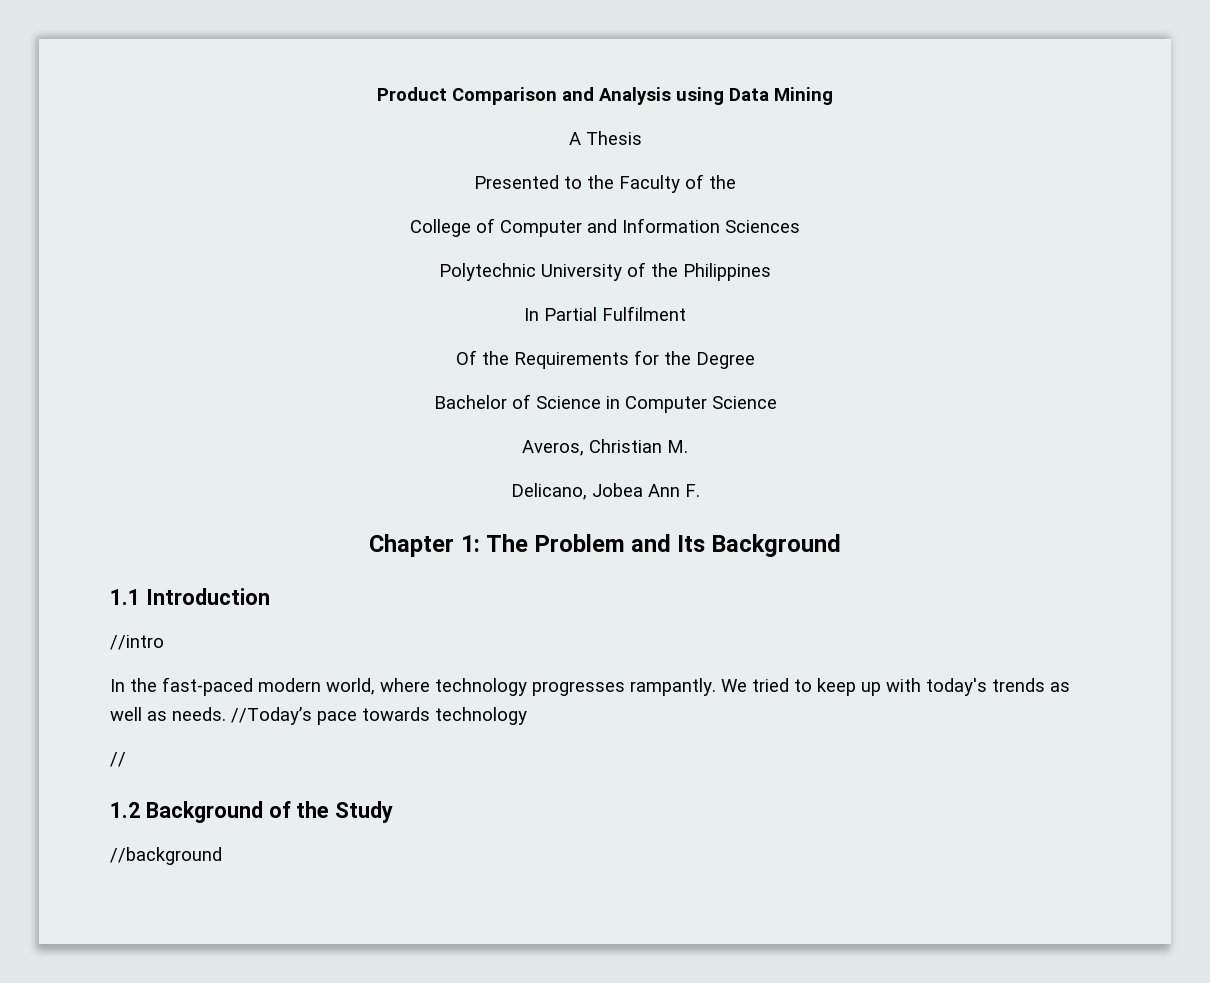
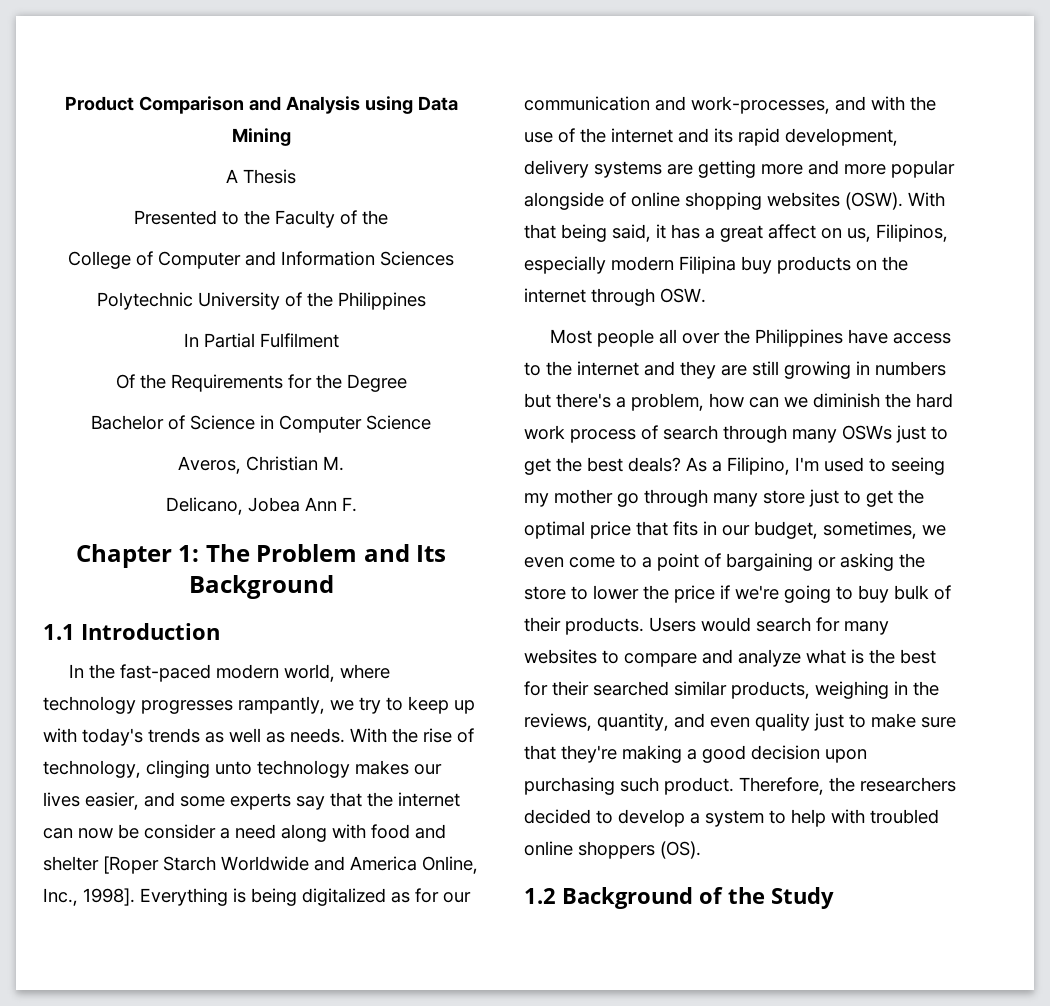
- //intro
- In the fast-paced modern world, where technology progresses rampantly. We tried to keep up with today's trends as well as needs.
+ In the fast-paced modern world, where technology progresses rampantly, we try to keep up with today's trends as well as needs.
- //Today’s pace towards technology
- //
+ With the rise of technology, clinging unto technology makes our lives easier, and some experts say that the internet can now be consider a need along with food and shelter [Roper Starch Worldwide and America Online, Inc., 1998]. Everything is being digitalized as for our communication and work-processes, and with the use of the internet and its rapid development, delivery systems are getting more and more popular alongside of online shopping websites (OSW). With that being said, it has a great affect on us, Filipinos, especially modern Filipina buy products on the internet through OSW.
+ Most people all over the Philippines have access to the internet and they are still growing in numbers but there's a problem, how can we diminish the hard work process of search through many OSWs just to get the best deals? As a Filipino, I'm used to seeing my mother go through many store just to get the optimal price that fits in our budget, sometimes, we even come to a point of bargaining or asking the store to lower the price if we're going to buy bulk of their products. Users would search for many websites to compare and analyze what is the best for their searched similar products, weighing in the reviews, quantity, and even quality just to make sure that they're making a good decision upon purchasing such product. Therefore, the researchers decided to develop a system to help with troubled online shoppers (OS).
- //background

